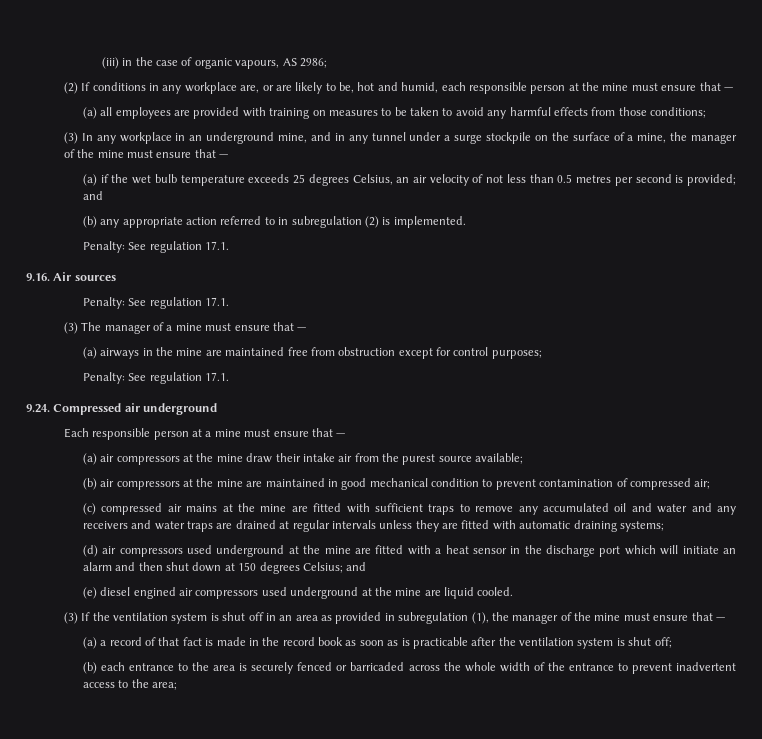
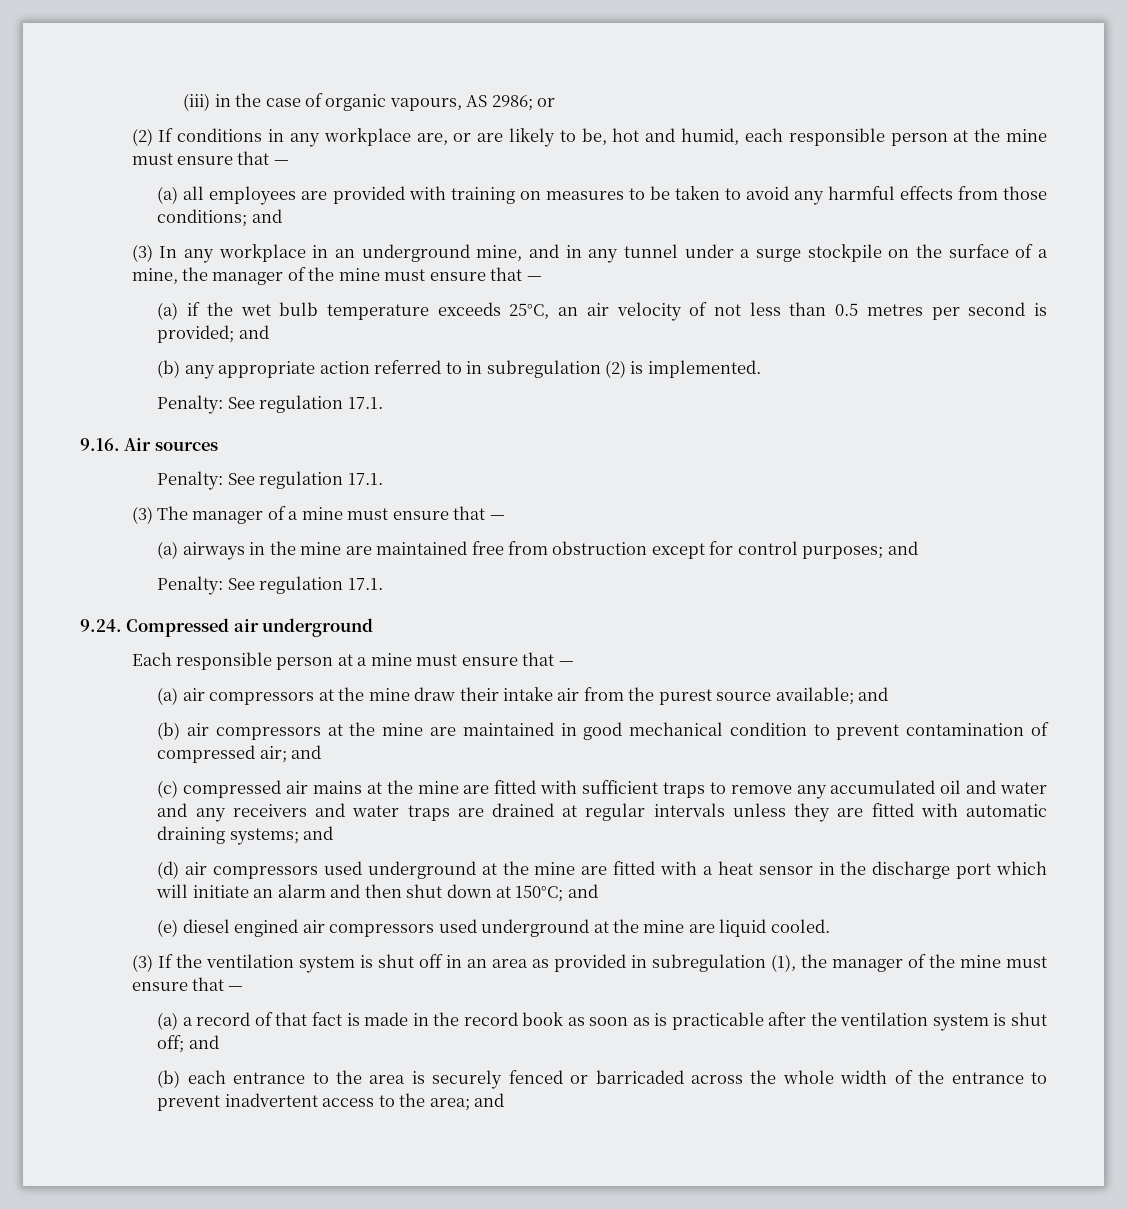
- (iii) in the case of organic vapours, AS 2986;
+ (iii) in the case of organic vapours, AS 2986; or
- (a) all employees are provided with training on measures to be taken to avoid any harmful effects from those conditions;
+ (a) all employees are provided with training on measures to be taken to avoid any harmful effects from those conditions; and
- (a) if the wet bulb temperature exceeds 25 degrees Celsius, an air velocity of not less than 0.5 metres per second is provided; and
+ (a) if the wet bulb temperature exceeds 25°C, an air velocity of not less than 0.5 metres per second is provided; and
- (a) airways in the mine are maintained free from obstruction except for control purposes;
+ (a) airways in the mine are maintained free from obstruction except for control purposes; and
- (a) air compressors at the mine draw their intake air from the purest source available;
+ (a) air compressors at the mine draw their intake air from the purest source available; and
- (b) air compressors at the mine are maintained in good mechanical condition to prevent contamination of compressed air;
+ (b) air compressors at the mine are maintained in good mechanical condition to prevent contamination of compressed air; and
- (c) compressed air mains at the mine are fitted with sufficient traps to remove any accumulated oil and water and any receivers and water traps are drained at regular intervals unless they are fitted with automatic draining systems;
+ (c) compressed air mains at the mine are fitted with sufficient traps to remove any accumulated oil and water and any receivers and water traps are drained at regular intervals unless they are fitted with automatic draining systems; and
- (d) air compressors used underground at the mine are fitted with a heat sensor in the discharge port which will initiate an alarm and then shut down at 150 degrees Celsius; and
+ (d) air compressors used underground at the mine are fitted with a heat sensor in the discharge port which will initiate an alarm and then shut down at 150°C; and
- (a) a record of that fact is made in the record book as soon as is practicable after the ventilation system is shut off;
+ (a) a record of that fact is made in the record book as soon as is practicable after the ventilation system is shut off; and
- (b) each entrance to the area is securely fenced or barricaded across the whole width of the entrance to prevent inadvertent access to the area;
+ (b) each entrance to the area is securely fenced or barricaded across the whole width of the entrance to prevent inadvertent access to the area; and

